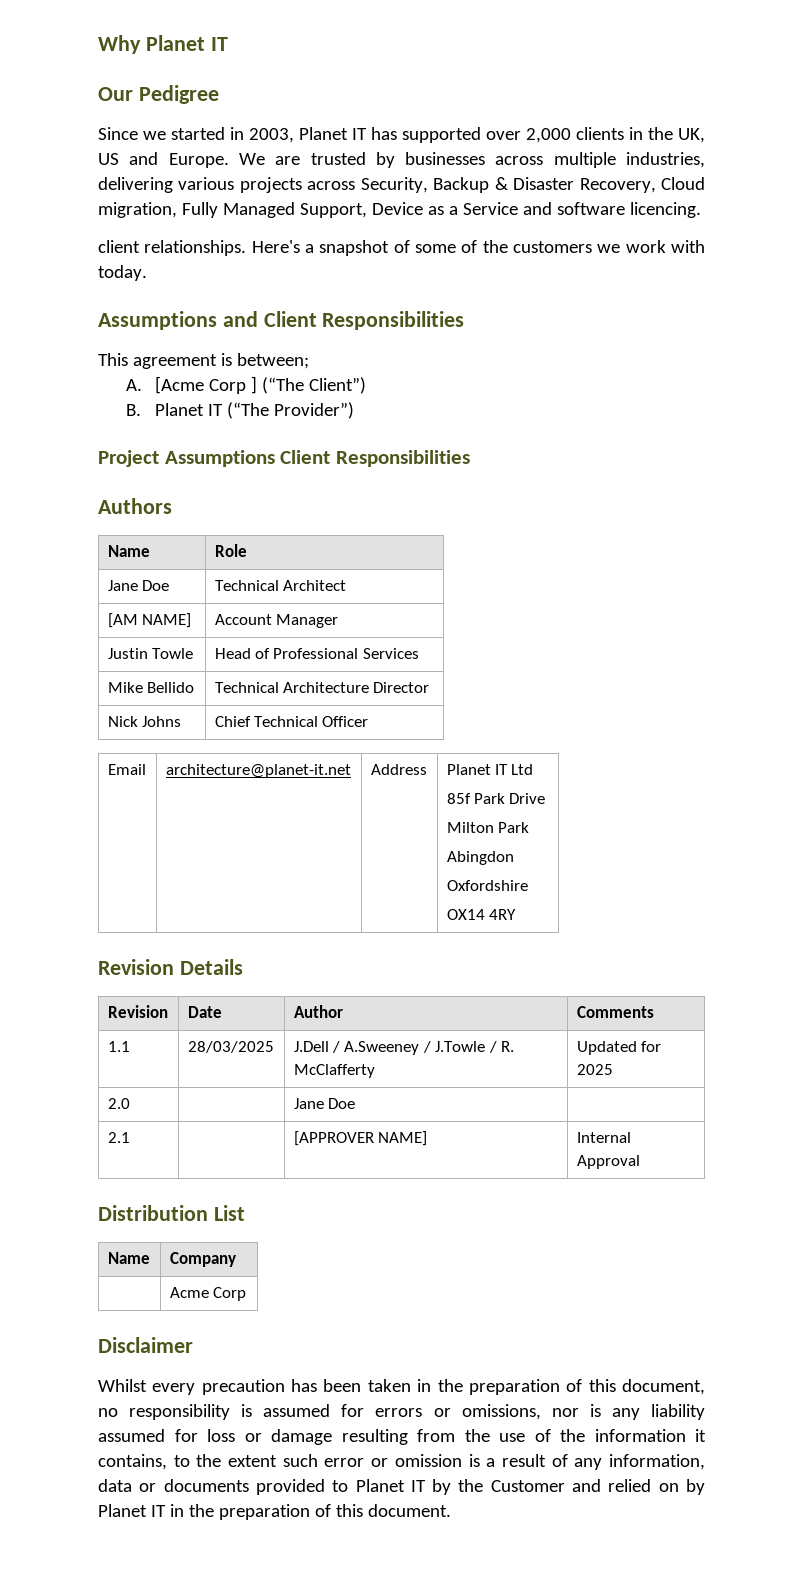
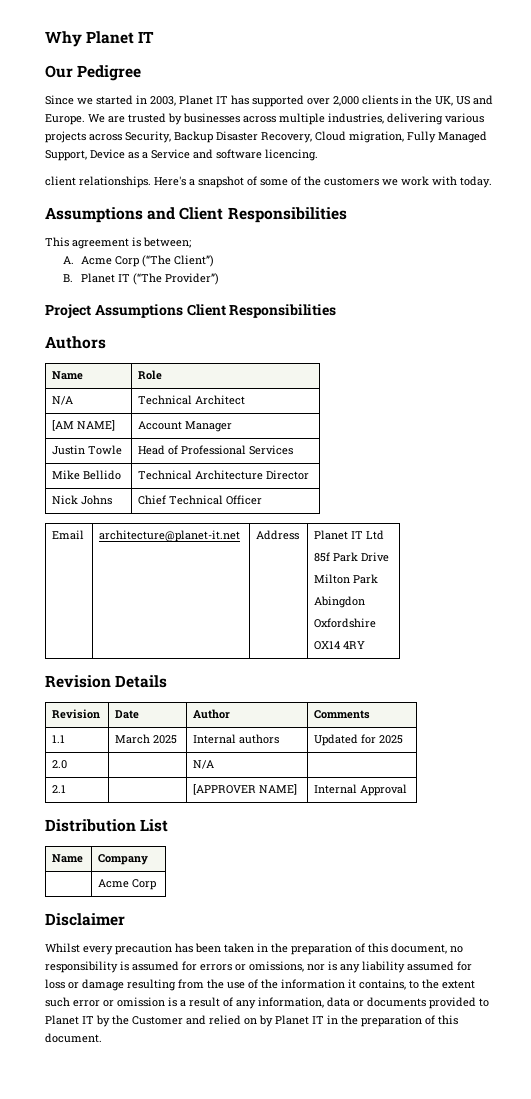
- We are trusted by businesses across multiple industries, delivering various projects across Security, Backup & Disaster Recovery, Cloud migration, Fully Managed Support, Device as a Service and software licencing.
+ We are trusted by businesses across multiple industries, delivering various projects across Security, Backup Disaster Recovery, Cloud migration, Fully Managed Support, Device as a Service and software licencing.
- A. [Acme Corp ] (“The Client”)
+ A. Acme Corp (“The Client”)
- Jane Doe | Technical Architect
+ N/A | Technical Architect
- 1.1 | 28/03/2025 | J.Dell / A.Sweeney / J.Towle / R. McClafferty | Updated for 2025
+ 1.1 | March 2025 | Internal authors | Updated for 2025
- 2.0 | | Jane Doe |
+ 2.0 | | N/A |

